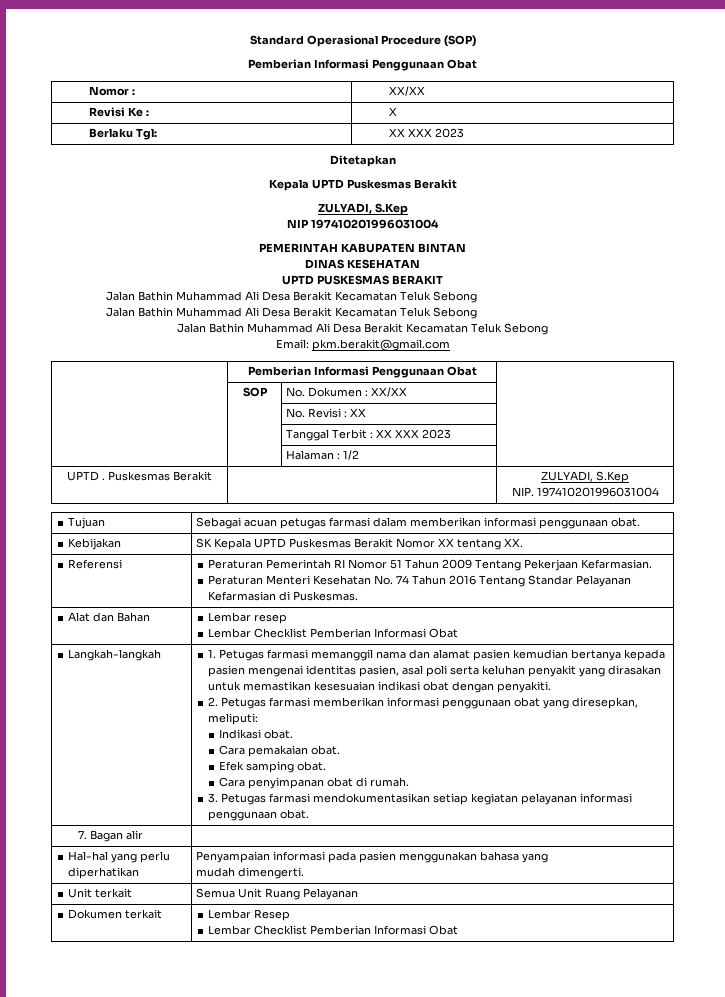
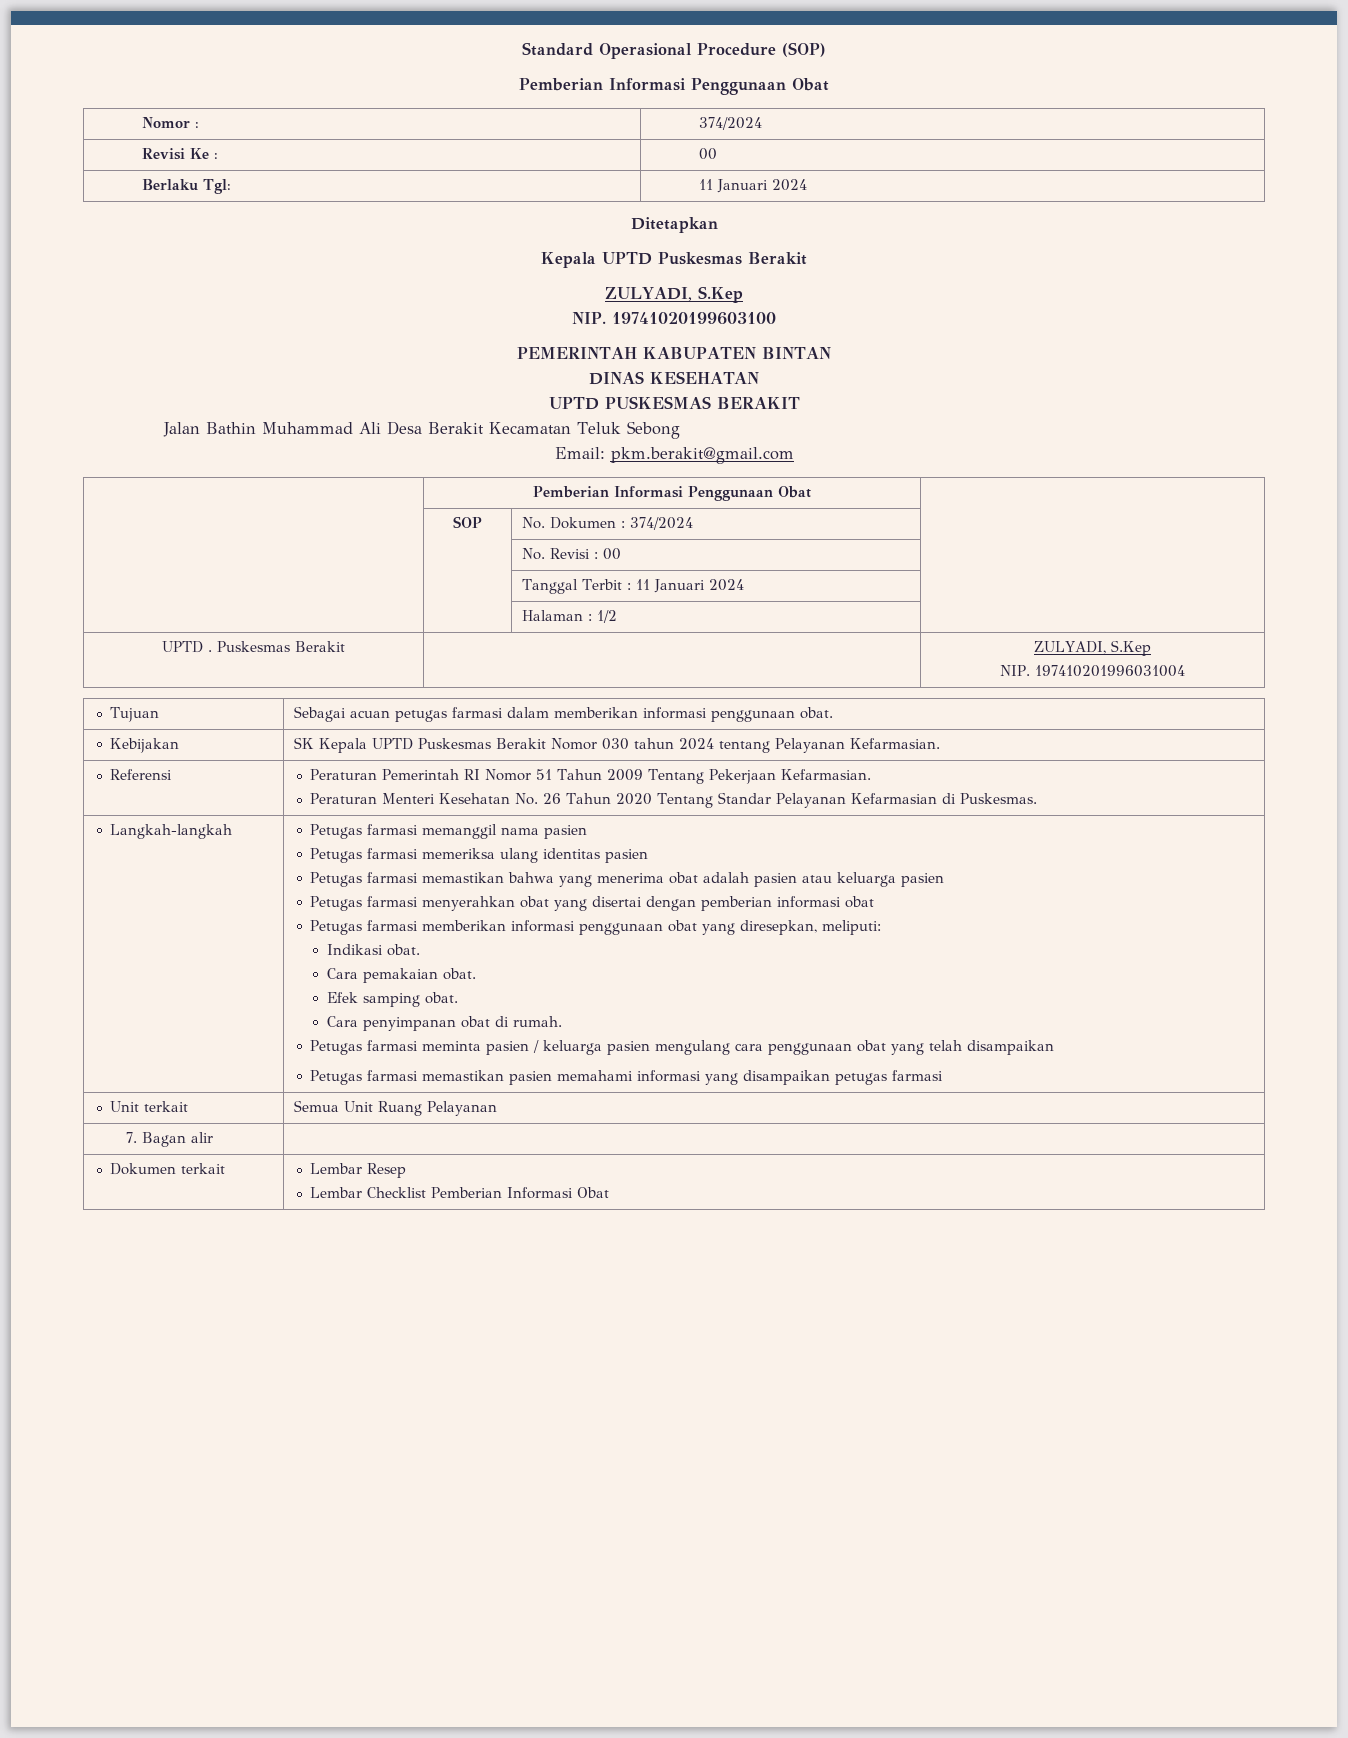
- Nomor : | XX/XX
+ Nomor : | 374/2024
- Revisi Ke : | X
+ Revisi Ke : | 00
- Berlaku Tgl: | XX XXX 2023
+ Berlaku Tgl: | 11 Januari 2024
- NIP 197410201996031004
+ NIP. 19741020199603100
  UPTD PUSKESMAS BERAKIT
- Jalan Bathin Muhammad Ali Desa Berakit Kecamatan Teluk Sebong
- Jalan Bathin Muhammad Ali Desa Berakit Kecamatan Teluk Sebong
- | SOP | No. Dokumen : XX/XX |
+ | SOP | No. Dokumen : 374/2024 |
- | | No. Revisi : XX |
+ | | No. Revisi : 00 |
- | | Tanggal Terbit : XX XXX 2023 |
+ | | Tanggal Terbit : 11 Januari 2024 |
- Kebijakan | SK Kepala UPTD Puskesmas Berakit Nomor XX tentang XX.
+ Kebijakan | SK Kepala UPTD Puskesmas Berakit Nomor 030 tahun 2024 tentang Pelayanan Kefarmasian.
  Referensi | Peraturan Pemerintah RI Nomor 51 Tahun 2009 Tentang Pekerjaan Kefarmasian.
- Peraturan Menteri Kesehatan No. 74 Tahun 2016 Tentang Standar Pelayanan Kefarmasian di Puskesmas.
+ Peraturan Menteri Kesehatan No. 26 Tahun 2020 Tentang Standar Pelayanan Kefarmasian di Puskesmas.
- Alat dan Bahan | Lembar resep
- Lembar Checklist Pemberian Informasi Obat
- 1. Petugas farmasi memanggil nama dan alamat pasien kemudian bertanya kepada pasien mengenai identitas pasien, asal poli serta keluhan penyakit yang dirasakan untuk memastikan kesesuaian indikasi obat dengan penyakiti.
- 2. Petugas farmasi memberikan informasi penggunaan obat yang diresepkan, meliputi:
+ Petugas farmasi memanggil nama pasien
+ Petugas farmasi memeriksa ulang identitas pasien
+ Petugas farmasi memastikan bahwa yang menerima obat adalah pasien atau keluarga pasien
+ Petugas farmasi menyerahkan obat yang disertai dengan pemberian informasi obat
+ Petugas farmasi memberikan informasi penggunaan obat yang diresepkan, meliputi:
- 3. Petugas farmasi mendokumentasikan setiap kegiatan pelayanan informasi penggunaan obat.
- 7. Bagan alir |
- Hal-hal yang perlu diperhatikan | Penyampaian informasi pada pasien menggunakan bahasa yang
- mudah dimengerti.
+ Petugas farmasi meminta pasien / keluarga pasien mengulang cara penggunaan obat yang telah disampaikan
+ Petugas farmasi memastikan pasien memahami informasi yang disampaikan petugas farmasi
+ 7. Bagan alir |

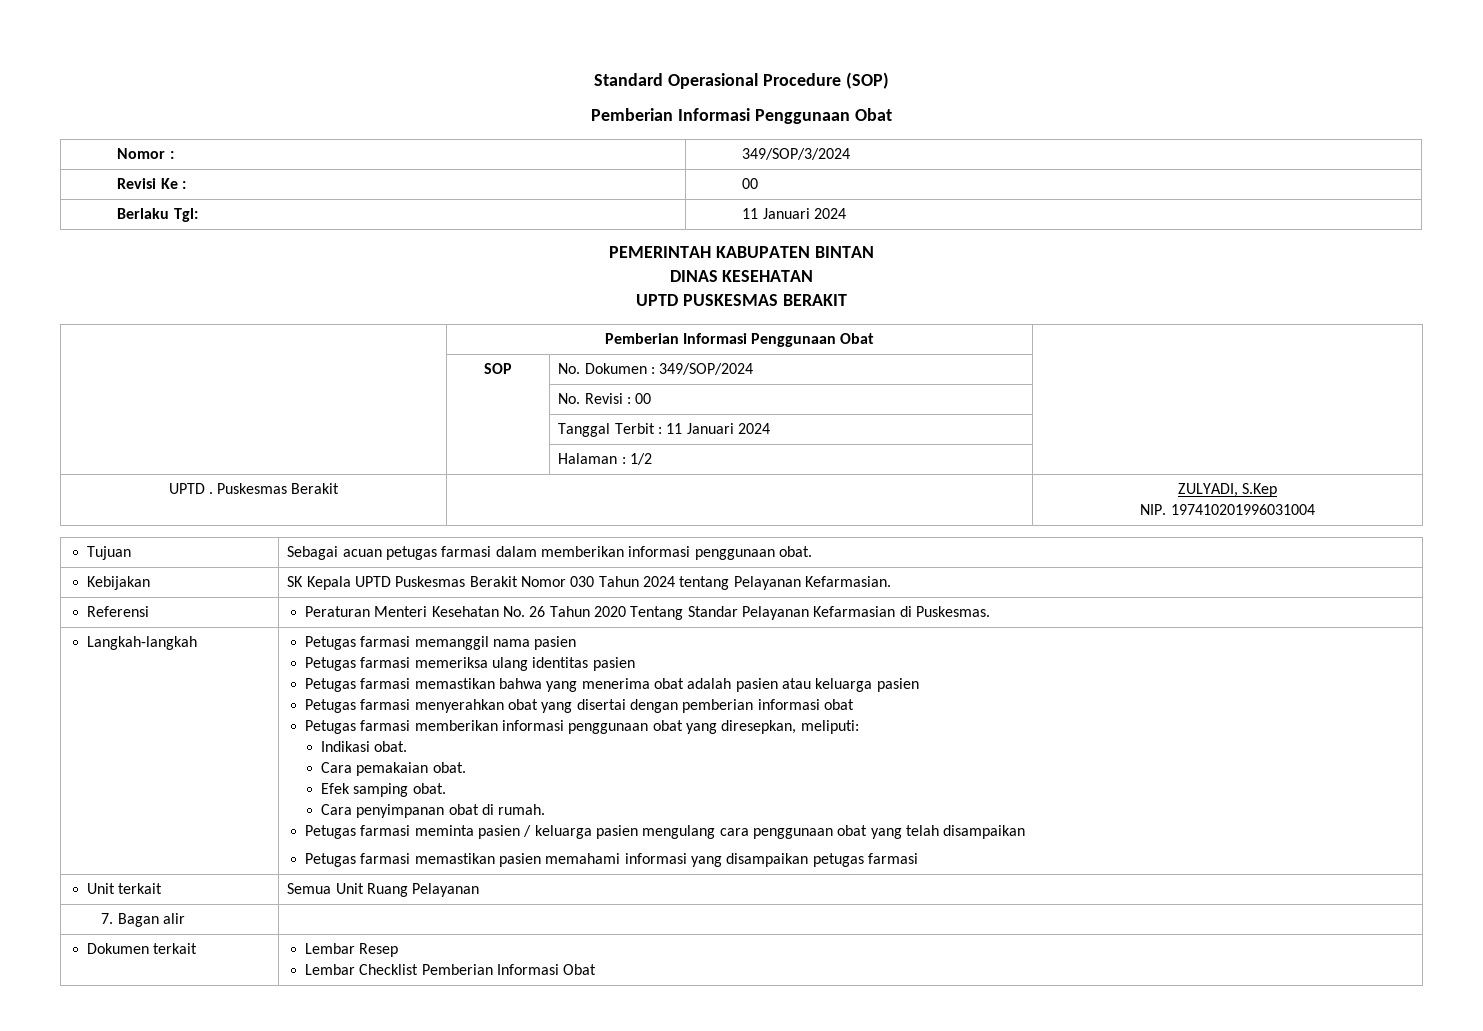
- Nomor : | 374/2024
+ Nomor : | 349/SOP/3/2024
- Ditetapkan
- Kepala UPTD Puskesmas Berakit
- ZULYADI, S.Kep
- NIP. 19741020199603100
- Jalan Bathin Muhammad Ali Desa Berakit Kecamatan Teluk Sebong
- Email: pkm.berakit@gmail.com
- | SOP | No. Dokumen : 374/2024 |
+ | SOP | No. Dokumen : 349/SOP/2024 |
- Kebijakan | SK Kepala UPTD Puskesmas Berakit Nomor 030 tahun 2024 tentang Pelayanan Kefarmasian.
+ Kebijakan | SK Kepala UPTD Puskesmas Berakit Nomor 030 Tahun 2024 tentang Pelayanan Kefarmasian.
- Referensi | Peraturan Pemerintah RI Nomor 51 Tahun 2009 Tentang Pekerjaan Kefarmasian.
- Peraturan Menteri Kesehatan No. 26 Tahun 2020 Tentang Standar Pelayanan Kefarmasian di Puskesmas.
+ Referensi | Peraturan Menteri Kesehatan No. 26 Tahun 2020 Tentang Standar Pelayanan Kefarmasian di Puskesmas.

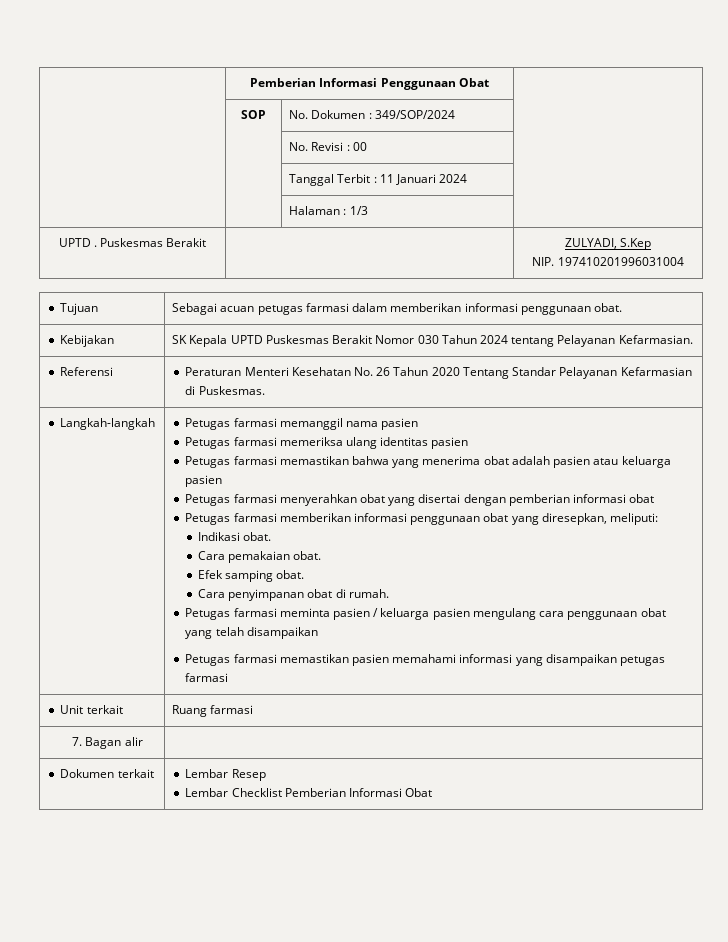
- Standard Operasional Procedure (SOP)
- Pemberian Informasi Penggunaan Obat
- Nomor : | 349/SOP/3/2024
- Revisi Ke : | 00
- Berlaku Tgl: | 11 Januari 2024
- PEMERINTAH KABUPATEN BINTAN
- DINAS KESEHATAN
- UPTD PUSKESMAS BERAKIT
- | | Halaman : 1/2 |
+ | | Halaman : 1/3 |
- Unit terkait | Semua Unit Ruang Pelayanan
+ Unit terkait | Ruang farmasi

